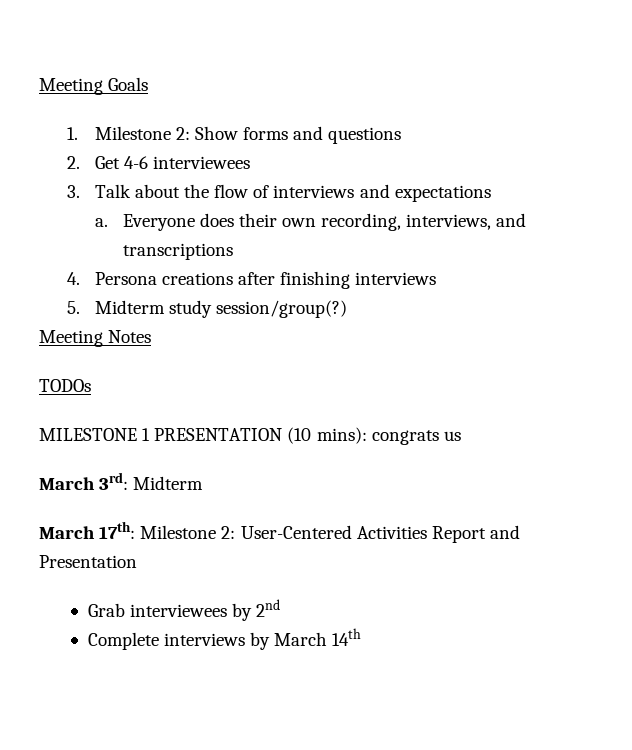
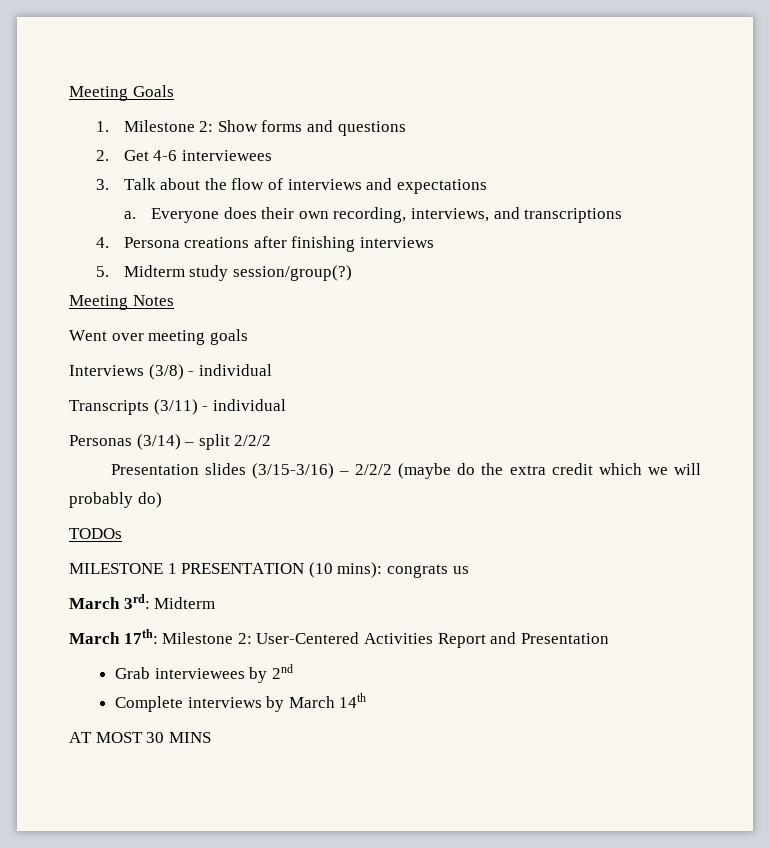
+ Went over meeting goals
+ Interviews (3/8) - individual
+ Transcripts (3/11) - individual
+ Personas (3/14) – split 2/2/2
+ Presentation slides (3/15-3/16) – 2/2/2 (maybe do the extra credit which we will probably do)
+ AT MOST 30 MINS

